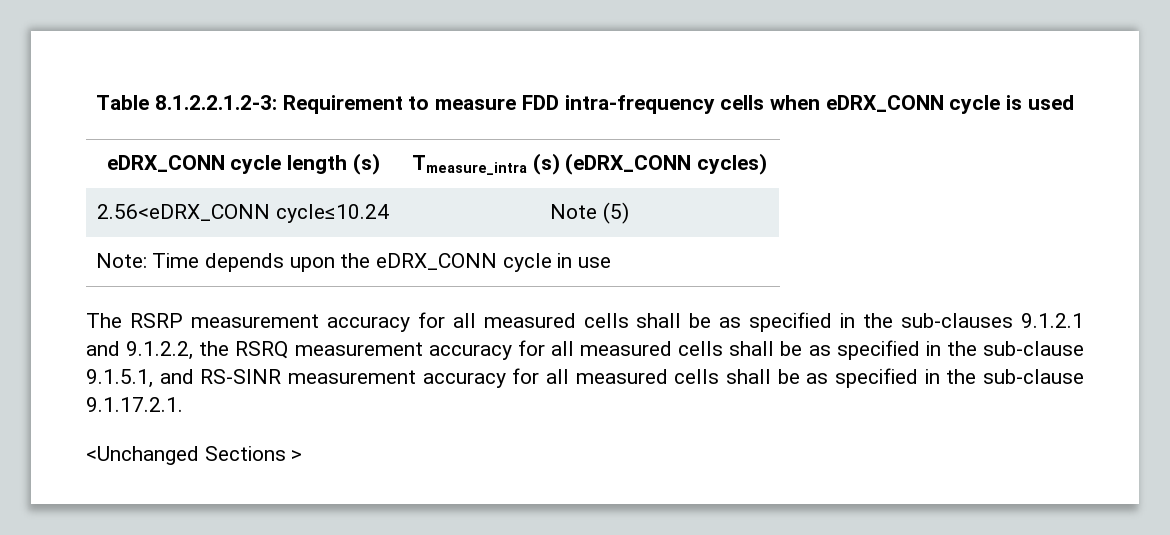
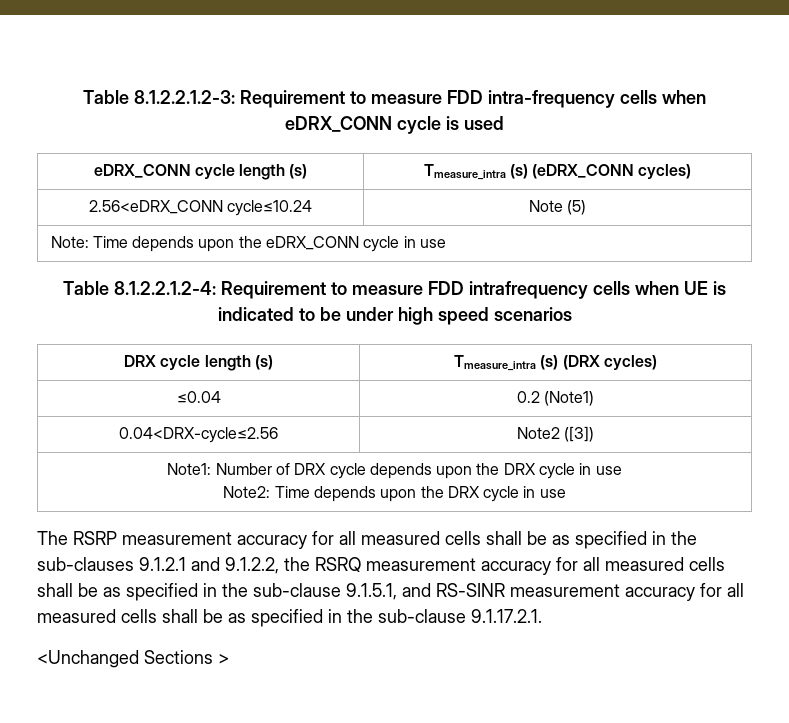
+ Table 8.1.2.2.1.2-4: Requirement to measure FDD intrafrequency cells when UE is indicated to be under high speed scenarios
+ DRX cycle length (s) | Tmeasure_intra (s) (DRX cycles)
+ ≤0.04 | 0.2 (Note1)
+ 0.04<DRX-cycle≤2.56 | Note2 ([3])
+ Note1: Number of DRX cycle depends upon the DRX cycle in use
+ Note2: Time depends upon the DRX cycle in use

